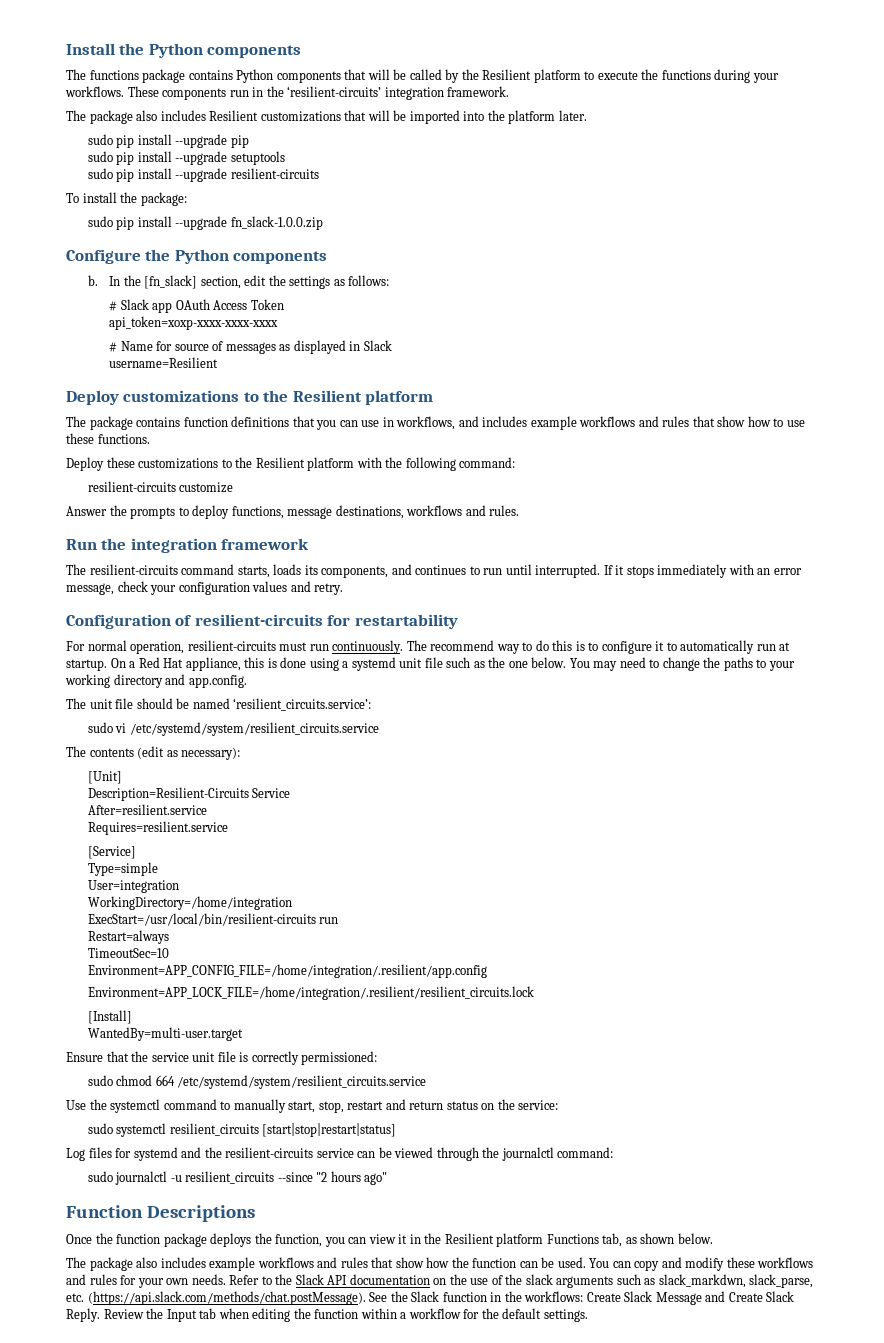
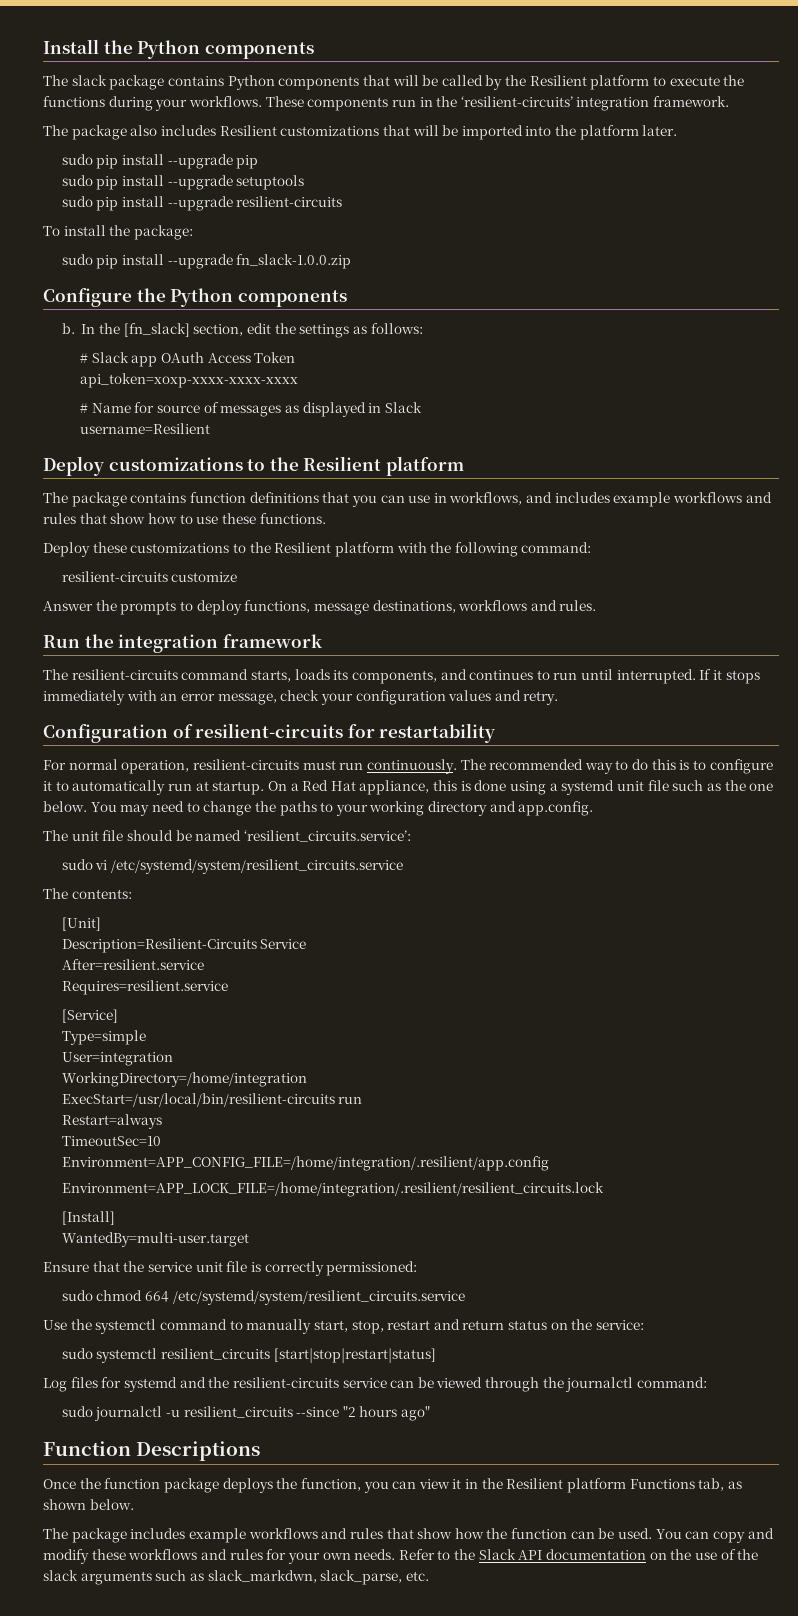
- The functions package contains Python components that will be called by the Resilient platform to execute the functions during your workflows.
+ The slack package contains Python components that will be called by the Resilient platform to execute the functions during your workflows.
- The recommend way to do this is to configure it to automatically run at startup.
+ The recommended way to do this is to configure it to automatically run at startup.
- The contents (edit as necessary):
+ The contents:
- The package also includes example workflows and rules that show how the function can be used.
+ The package includes example workflows and rules that show how the function can be used.
- Refer to the Slack API documentation on the use of the slack arguments such as slack_markdwn, slack_parse, etc. (https://api.slack.com/methods/chat.postMessage). See the Slack function in the workflows: Create Slack Message and Create Slack Reply. Review the Input tab when editing the function within a workflow for the default settings.
+ Refer to the Slack API documentation on the use of the slack arguments such as slack_markdwn, slack_parse, etc.

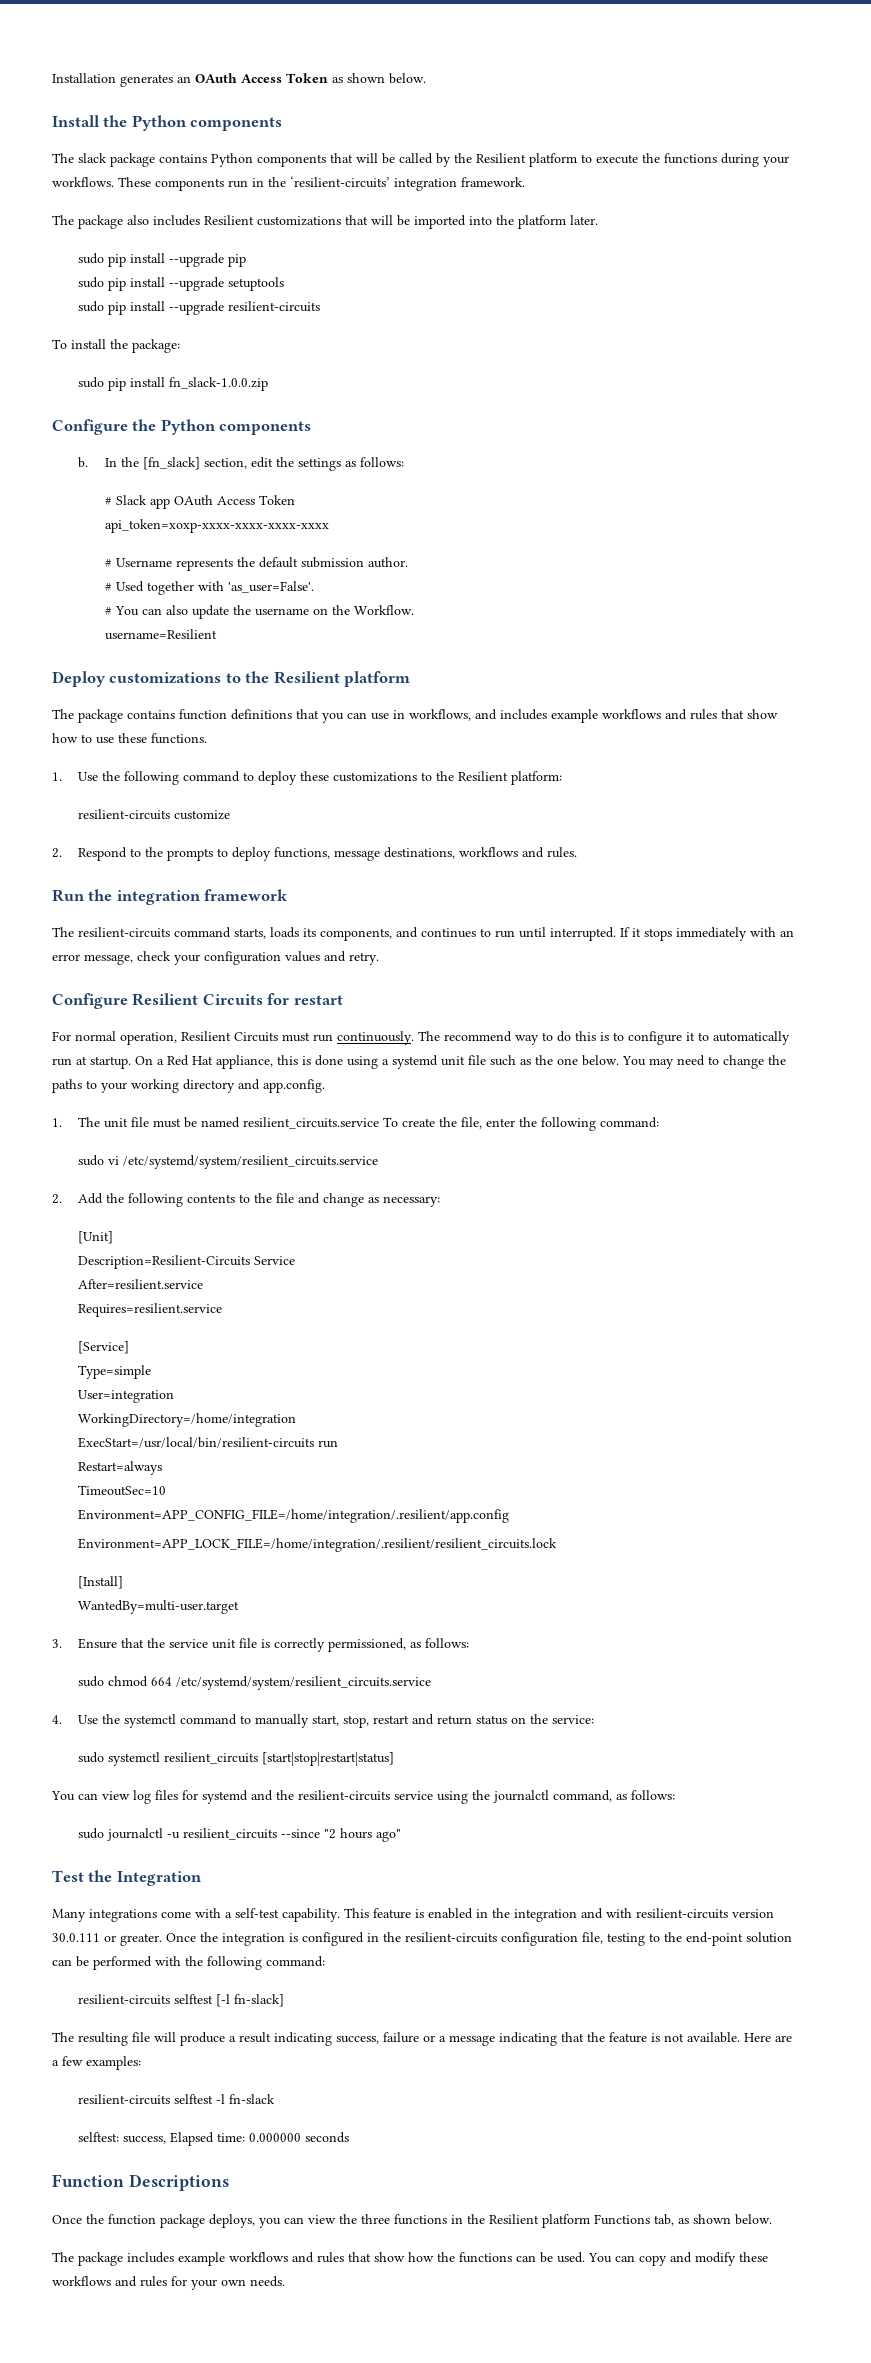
+ Installation generates an OAuth Access Token as shown below.
- sudo pip install --upgrade fn_slack-1.0.0.zip
+ sudo pip install fn_slack-1.0.0.zip
- api_token=xoxp-xxxx-xxxx-xxxx
- # Name for source of messages as displayed in Slack
+ api_token=xoxp-xxxx-xxxx-xxxx-xxxx
+ # Username represents the default submission author.
+ # Used together with 'as_user=False'.
+ # You can also update the username on the Workflow.
- Deploy these customizations to the Resilient platform with the following command:
+ 1. Use the following command to deploy these customizations to the Resilient platform:
- Answer the prompts to deploy functions, message destinations, workflows and rules.
+ 2. Respond to the prompts to deploy functions, message destinations, workflows and rules.
- Configuration of resilient-circuits for restartability
+ Configure Resilient Circuits for restart
- For normal operation, resilient-circuits must run continuously.
+ For normal operation, Resilient Circuits must run continuously.
- The recommended way to do this is to configure it to automatically run at startup.
+ The recommend way to do this is to configure it to automatically run at startup.
- The unit file should be named ‘resilient_circuits.service’:
+ 1. The unit file must be named resilient_circuits.service To create the file, enter the following command:
  sudo vi /etc/systemd/system/resilient_circuits.service
- The contents:
+ 2. Add the following contents to the file and change as necessary:
- Ensure that the service unit file is correctly permissioned:
+ 3. Ensure that the service unit file is correctly permissioned, as follows:
- Use the systemctl command to manually start, stop, restart and return status on the service:
+ 4. Use the systemctl command to manually start, stop, restart and return status on the service:
- Log files for systemd and the resilient-circuits service can be viewed through the journalctl command:
+ You can view log files for systemd and the resilient-circuits service using the journalctl command, as follows:
+ Test the Integration
+ Many integrations come with a self-test capability. This feature is enabled in the integration and with resilient-circuits version 30.0.111 or greater. Once the integration is configured in the resilient-circuits configuration file, testing to the end-point solution can be performed with the following command:
+ resilient-circuits selftest [-l fn-slack]
+ The resulting file will produce a result indicating success, failure or a message indicating that the feature is not available. Here are a few examples:
+ resilient-circuits selftest -l fn-slack
+ selftest: success, Elapsed time: 0.000000 seconds
- Once the function package deploys the function, you can view it in the Resilient platform Functions tab, as shown below.
+ Once the function package deploys, you can view the three functions in the Resilient platform Functions tab, as shown below.
- The package includes example workflows and rules that show how the function can be used.
+ The package includes example workflows and rules that show how the functions can be used.
- Refer to the Slack API documentation on the use of the slack arguments such as slack_markdwn, slack_parse, etc.

